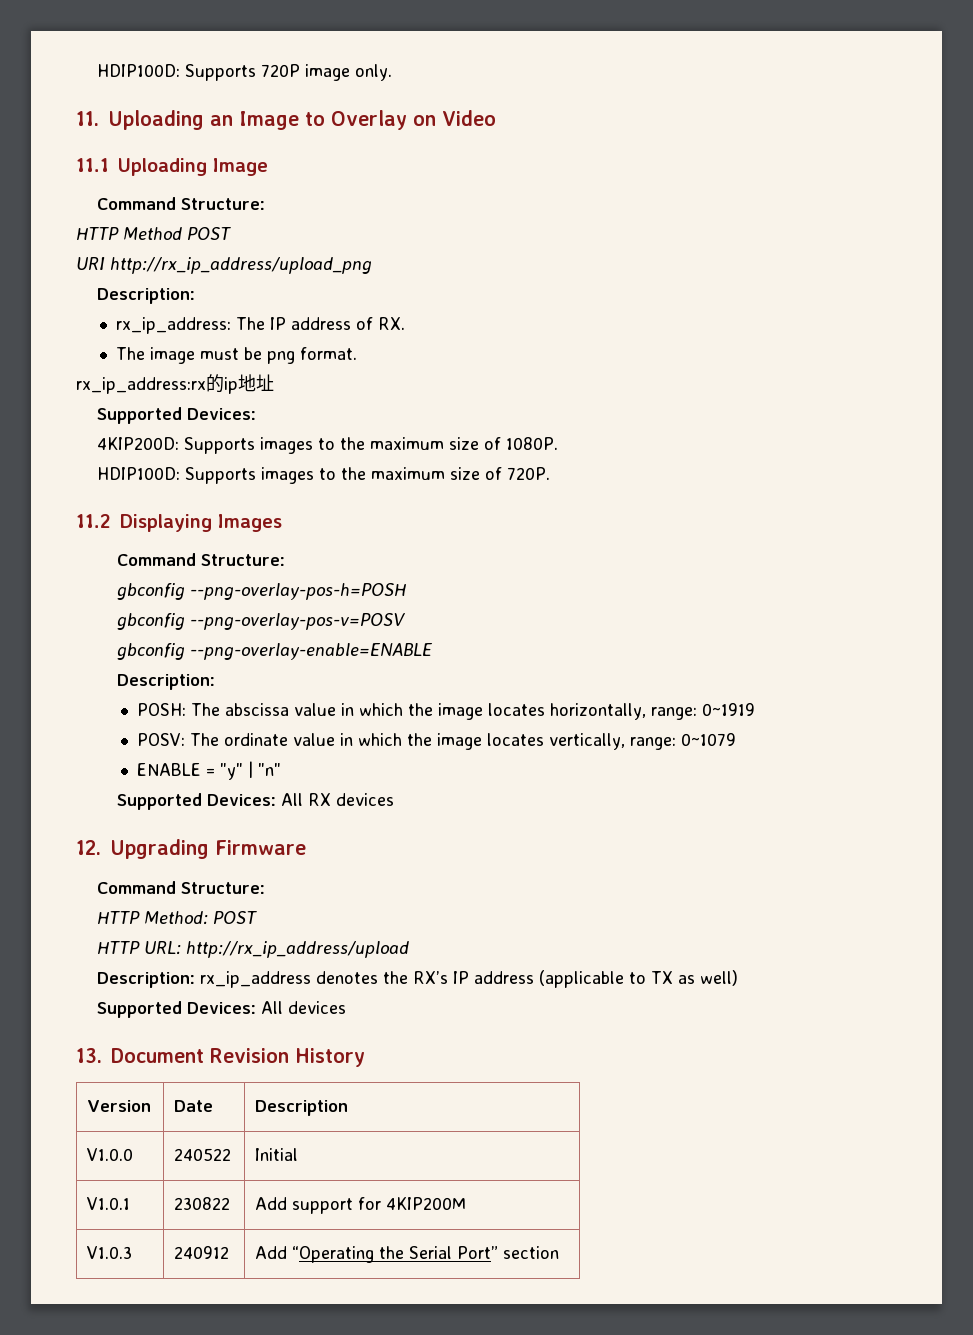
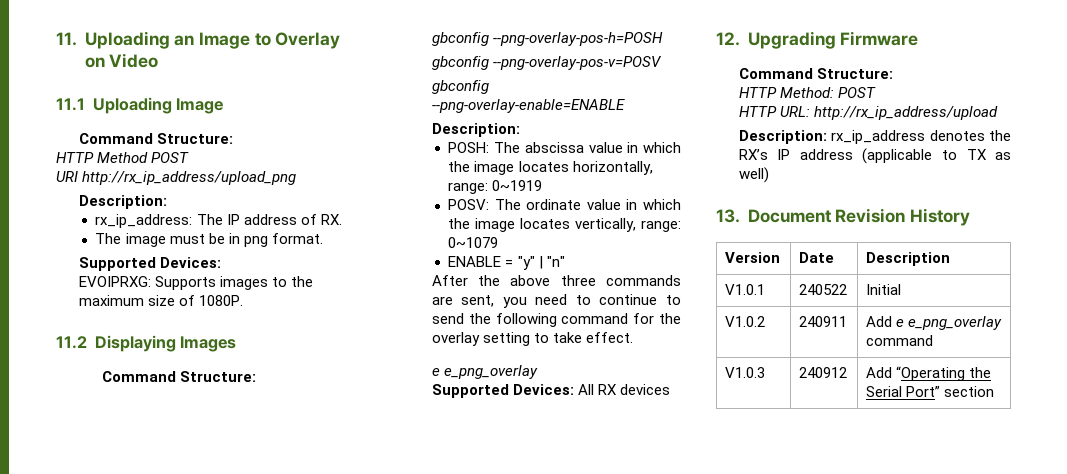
- HDIP100D: Supports 720P image only.
- The image must be png format.
+ The image must be in png format.
- rx_ip_address:rx的ip地址
- 4KIP200D: Supports images to the maximum size of 1080P.
+ EVOIPRXG: Supports images to the maximum size of 1080P.
- HDIP100D: Supports images to the maximum size of 720P.
+ After the above three commands are sent, you need to continue to send the following command for the overlay setting to take effect.
+ e e_png_overlay
- Supported Devices: All devices
- V1.0.0 | 240522 | Initial
+ V1.0.1 | 240522 | Initial
- V1.0.1 | 230822 | Add support for 4KIP200M
+ V1.0.2 | 240911 | Add e e_png_overlay command

